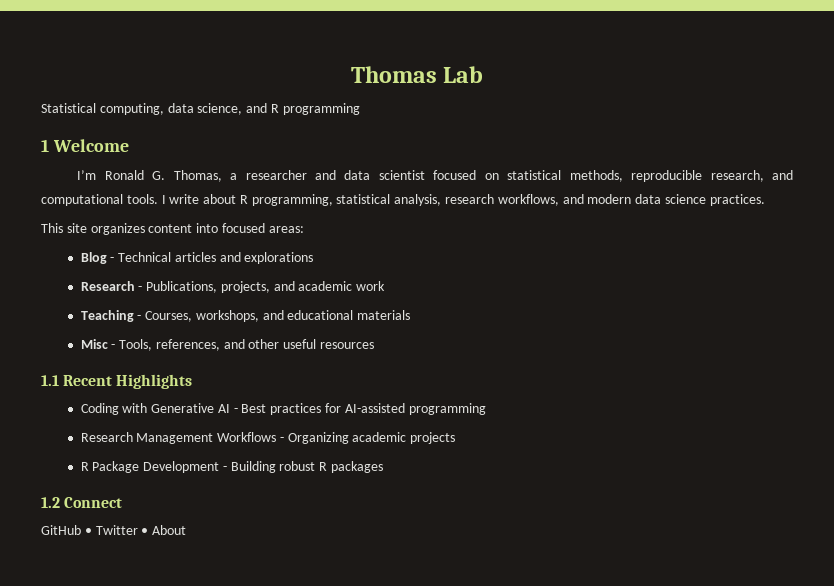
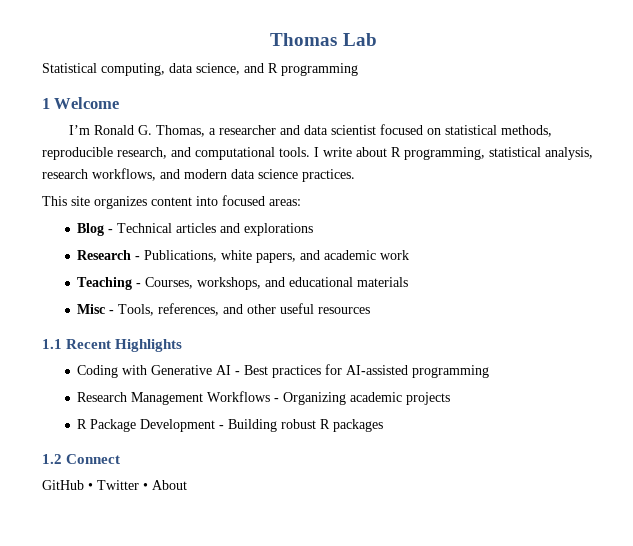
- Research - Publications, projects, and academic work
+ Research - Publications, white papers, and academic work

